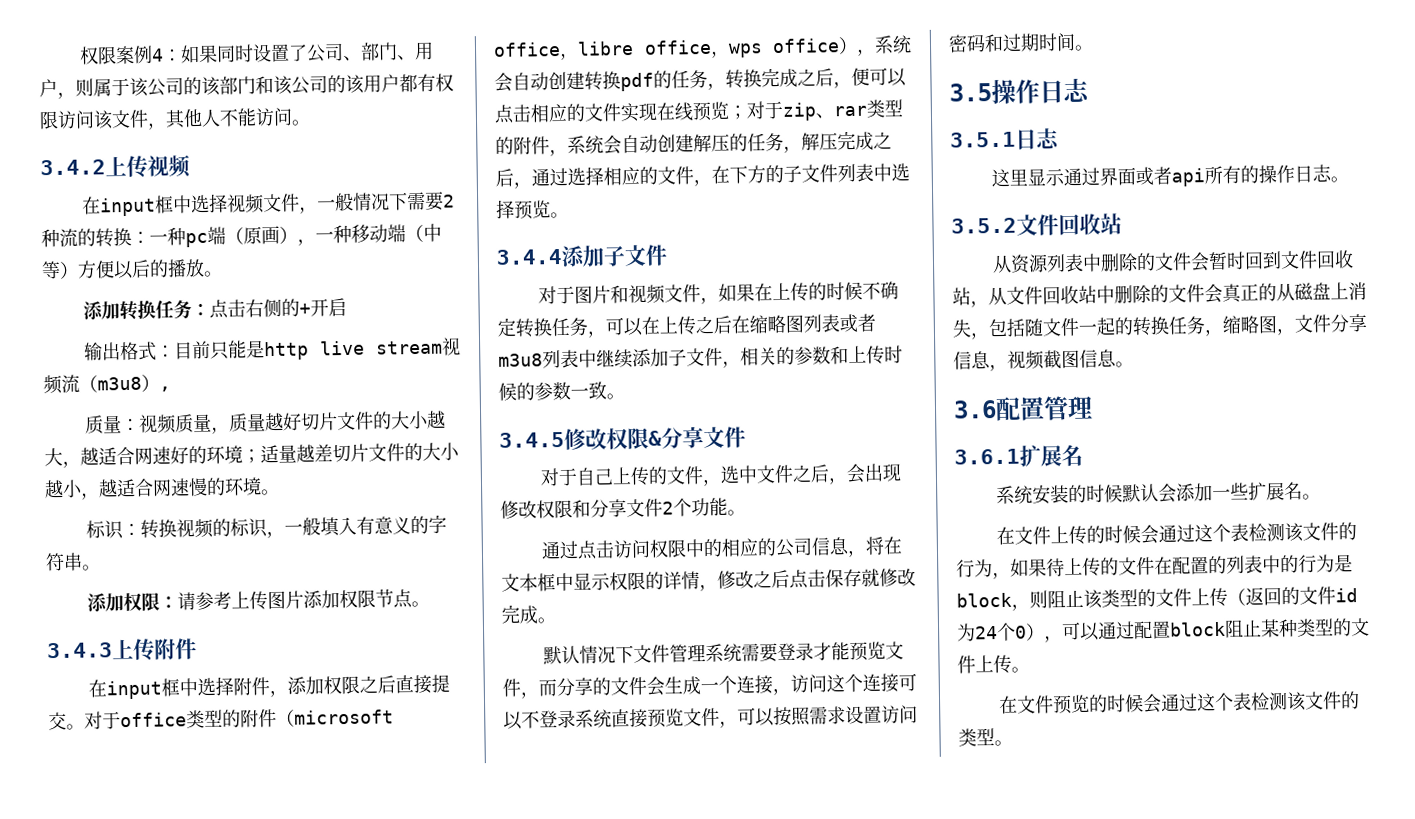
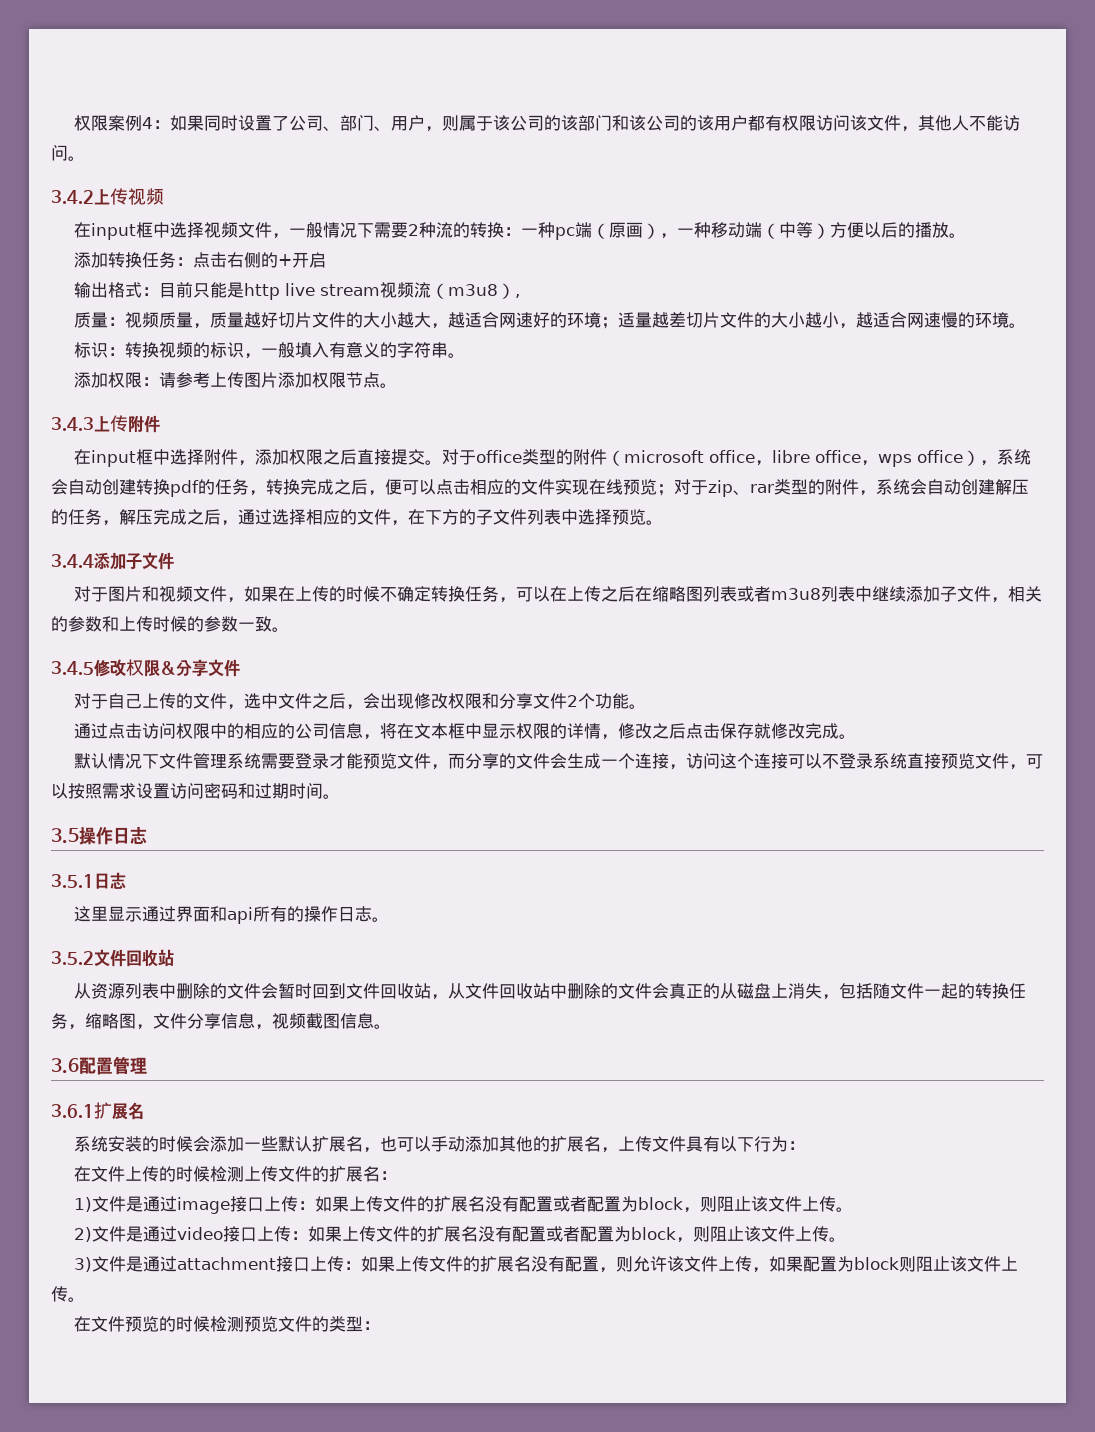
- 这里显示通过界面或者api所有的操作日志。
+ 这里显示通过界面和api所有的操作日志。
- 系统安装的时候默认会添加一些扩展名。
- 在文件上传的时候会通过这个表检测该文件的行为，如果待上传的文件在配置的列表中的行为是block，则阻止该类型的文件上传（返回的文件id为24个0），可以通过配置block阻止某种类型的文件上传。
+ 系统安装的时候会添加一些默认扩展名，也可以手动添加其他的扩展名，上传文件具有以下行为：
+ 在文件上传的时候检测上传文件的扩展名：
+ 1)文件是通过image接口上传：如果上传文件的扩展名没有配置或者配置为block，则阻止该文件上传。
+ 2)文件是通过video接口上传：如果上传文件的扩展名没有配置或者配置为block，则阻止该文件上传。
+ 3)文件是通过attachment接口上传：如果上传文件的扩展名没有配置，则允许该文件上传，如果配置为block则阻止该文件上传。
- 在文件预览的时候会通过这个表检测该文件的类型。
+ 在文件预览的时候检测预览文件的类型：

